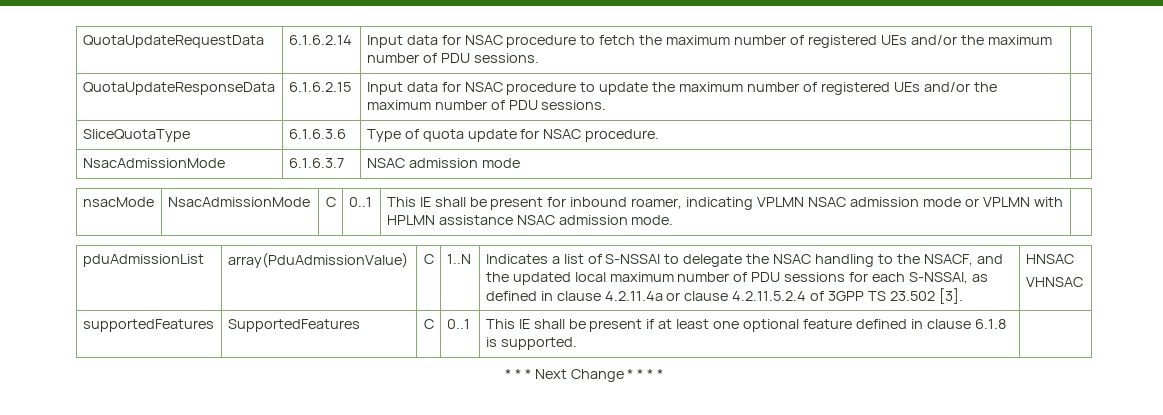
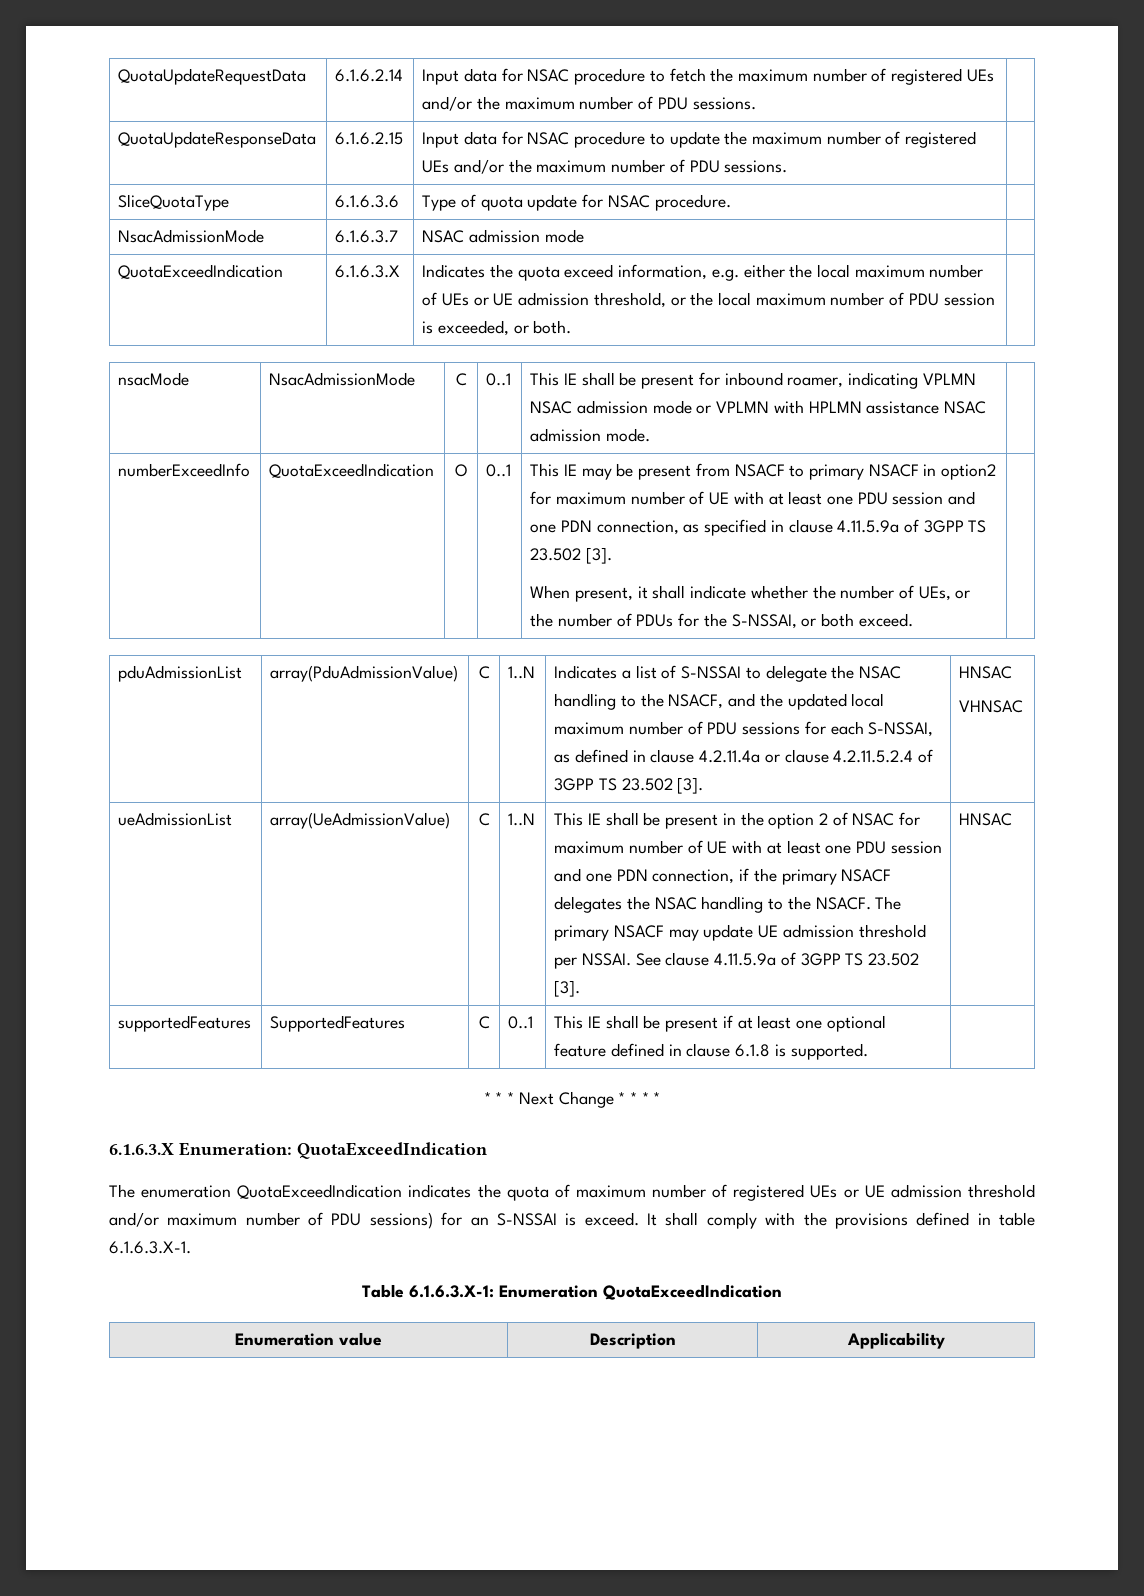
+ QuotaExceedIndication | 6.1.6.3.X | Indicates the quota exceed information, e.g. either the local maximum number of UEs or UE admission threshold, or the local maximum number of PDU session is exceeded, or both. |
+ numberExceedInfo | QuotaExceedIndication | O | 0..1 | This IE may be present from NSACF to primary NSACF in option2 for maximum number of UE with at least one PDU session and one PDN connection, as specified in clause 4.11.5.9a of 3GPP TS 23.502 [3].
+ When present, it shall indicate whether the number of UEs, or the number of PDUs for the S-NSSAI, or both exceed.
+ ueAdmissionList | array(UeAdmissionValue) | C | 1..N | This IE shall be present in the option 2 of NSAC for maximum number of UE with at least one PDU session and one PDN connection, if the primary NSACF delegates the NSAC handling to the NSACF. The primary NSACF may update UE admission threshold per NSSAI. See clause 4.11.5.9a of 3GPP TS 23.502 [3]. | HNSAC
+ 6.1.6.3.X Enumeration: QuotaExceedIndication
+ The enumeration QuotaExceedIndication indicates the quota of maximum number of registered UEs or UE admission threshold and/or maximum number of PDU sessions) for an S-NSSAI is exceed. It shall comply with the provisions defined in table 6.1.6.3.X-1.
+ Table 6.1.6.3.X-1: Enumeration QuotaExceedIndication
+ Enumeration value | Description | Applicability

